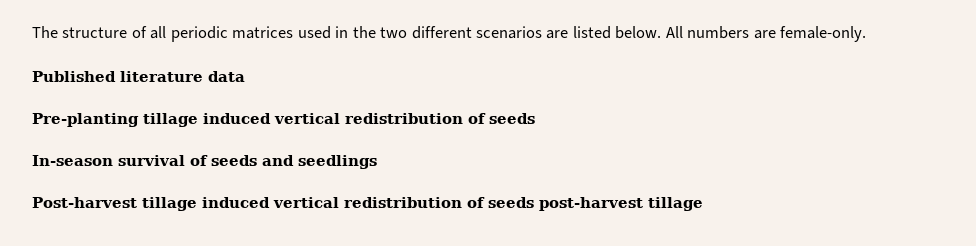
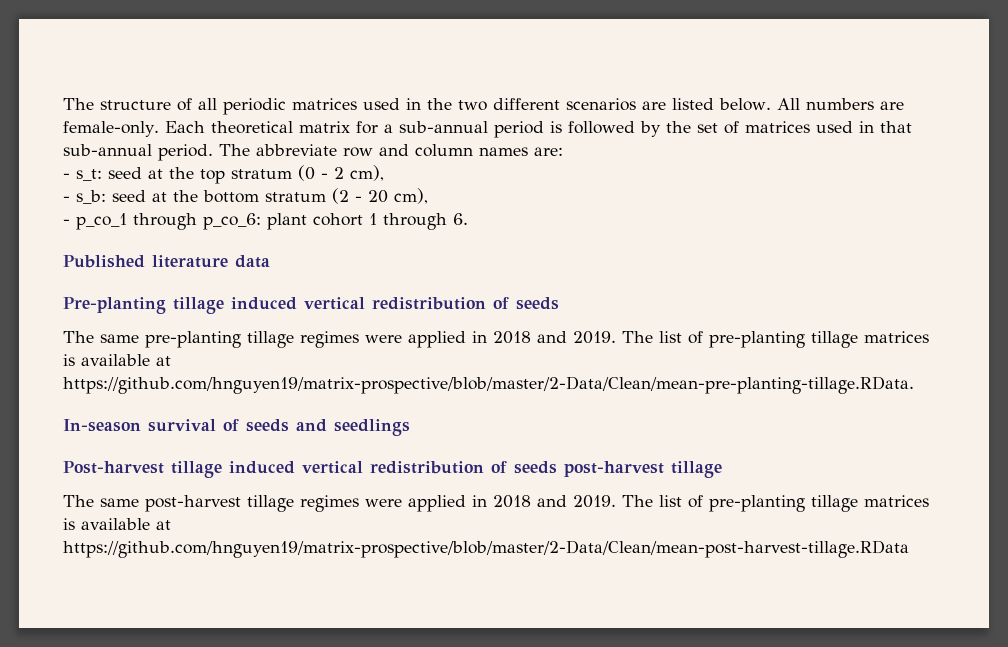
+ Each theoretical matrix for a sub-annual period is followed by the set of matrices used in that sub-annual period. The abbreviate row and column names are:
+ - s_t: seed at the top stratum (0 - 2 cm),
+ - s_b: seed at the bottom stratum (2 - 20 cm),
+ - p_co_1 through p_co_6: plant cohort 1 through 6.
+ The same pre-planting tillage regimes were applied in 2018 and 2019. The list of pre-planting tillage matrices is available at https://github.com/hnguyen19/matrix-prospective/blob/master/2-Data/Clean/mean-pre-planting-tillage.RData.
+ The same post-harvest tillage regimes were applied in 2018 and 2019. The list of pre-planting tillage matrices is available at https://github.com/hnguyen19/matrix-prospective/blob/master/2-Data/Clean/mean-post-harvest-tillage.RData

